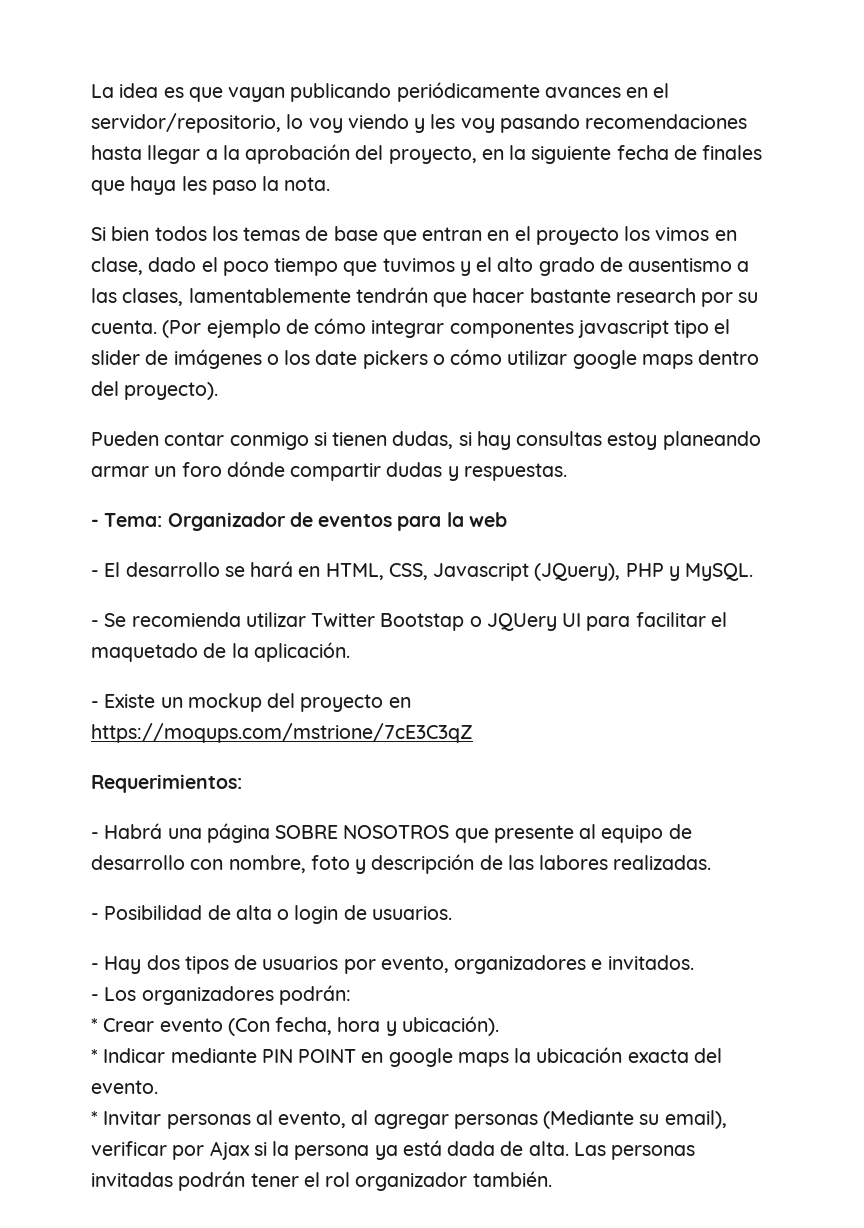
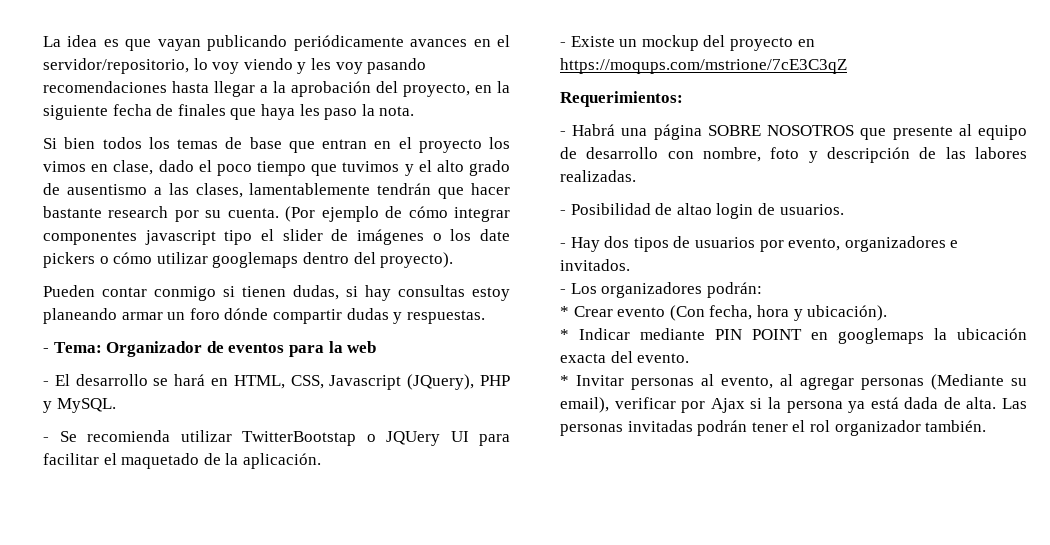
- (Por ejemplo de cómo integrar componentes javascript tipo el slider de imágenes o los date pickers o cómo utilizar google maps dentro del proyecto).
+ (Por ejemplo de cómo integrar componentes javascript tipo el slider de imágenes o los date pickers o cómo utilizar googlemaps dentro del proyecto).
- - Se recomienda utilizar Twitter Bootstap o JQUery UI para facilitar el maquetado de la aplicación.
+ - Se recomienda utilizar TwitterBootstap o JQUery UI para facilitar el maquetado de la aplicación.
- - Posibilidad de alta o login de usuarios.
+ - Posibilidad de altao login de usuarios.
- * Indicar mediante PIN POINT en google maps la ubicación exacta del evento.
+ * Indicar mediante PIN POINT en googlemaps la ubicación exacta del evento.

